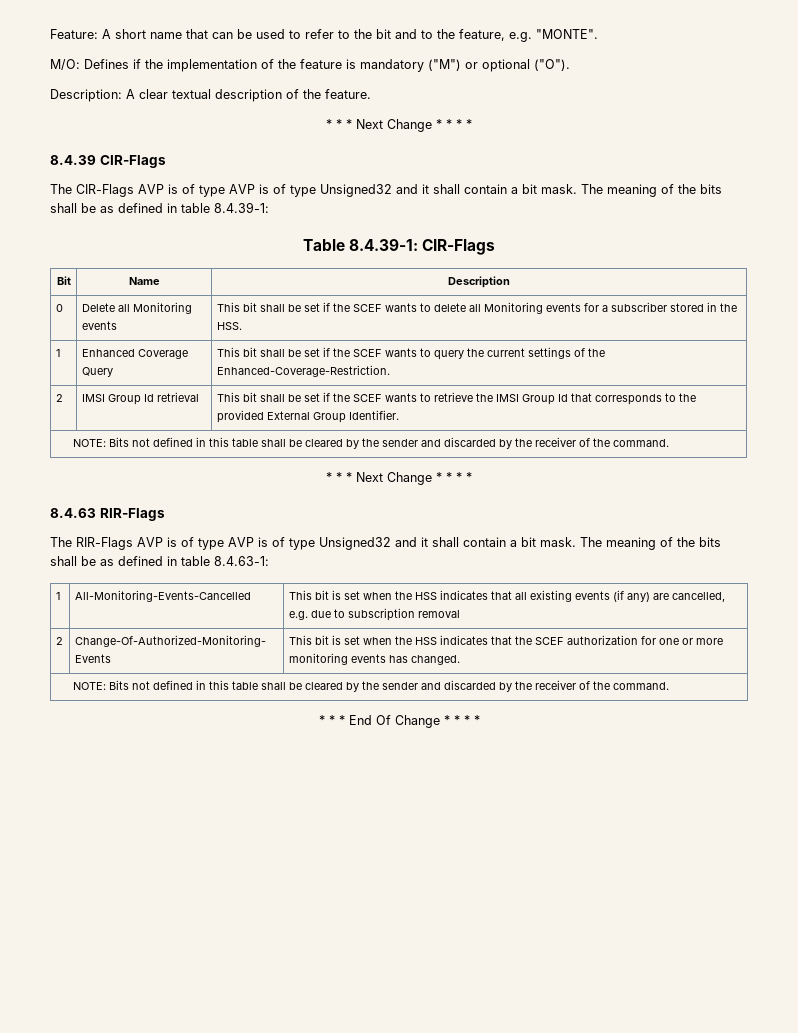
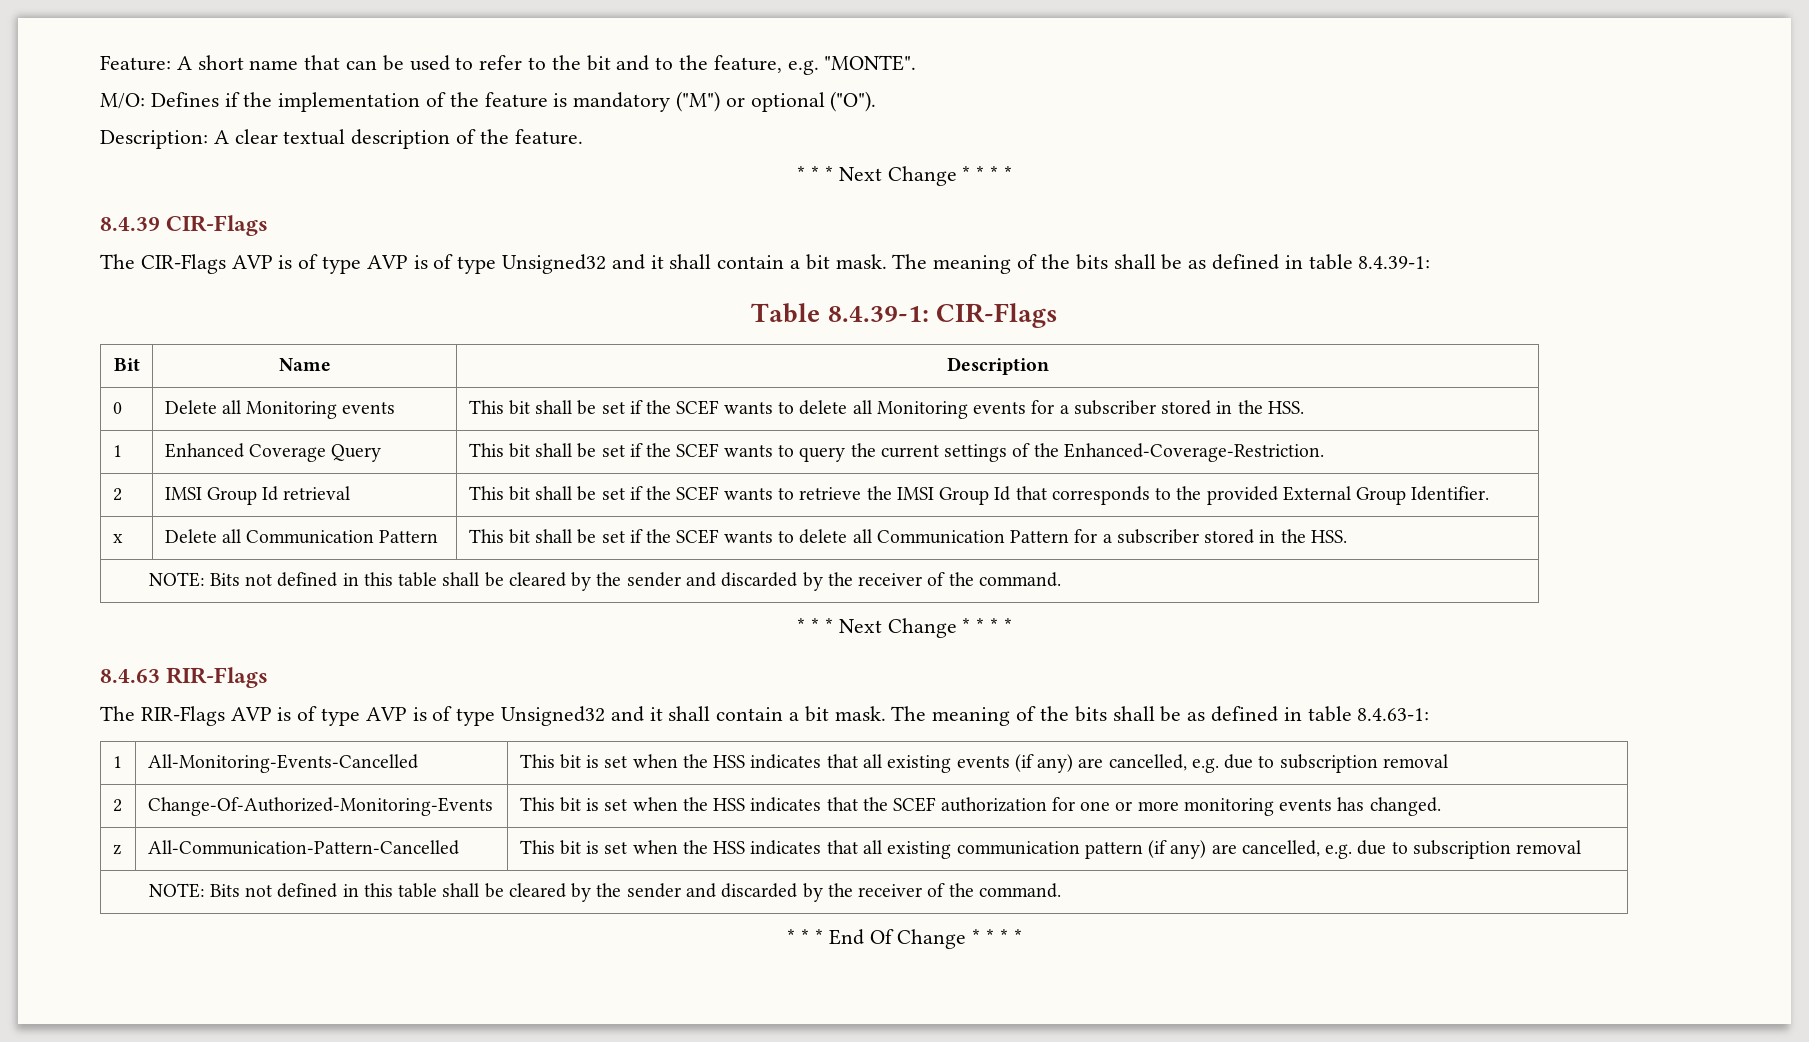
+ x | Delete all Communication Pattern | This bit shall be set if the SCEF wants to delete all Communication Pattern for a subscriber stored in the HSS.
+ z | All-Communication-Pattern-Cancelled | This bit is set when the HSS indicates that all existing communication pattern (if any) are cancelled, e.g. due to subscription removal

